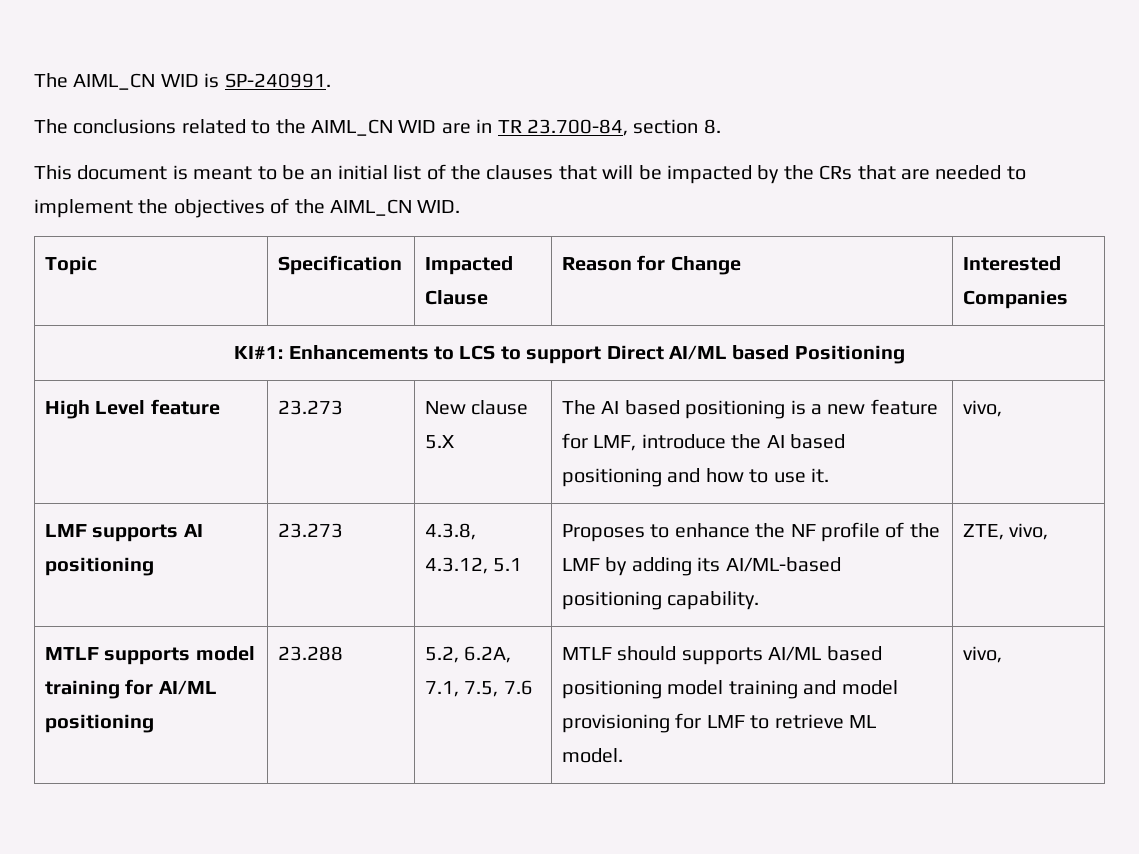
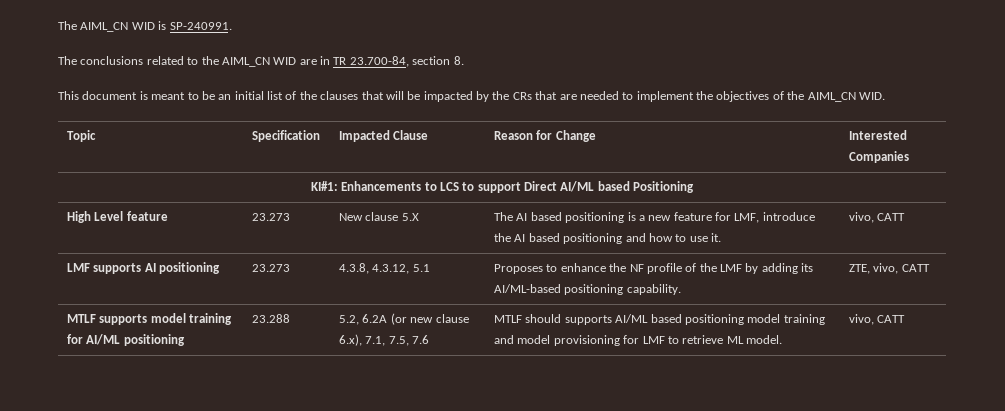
- High Level feature | 23.273 | New clause 5.X | The AI based positioning is a new feature for LMF, introduce the AI based positioning and how to use it. | vivo,
+ High Level feature | 23.273 | New clause 5.X | The AI based positioning is a new feature for LMF, introduce the AI based positioning and how to use it. | vivo, CATT
- LMF supports AI positioning | 23.273 | 4.3.8, 4.3.12, 5.1 | Proposes to enhance the NF profile of the LMF by adding its AI/ML-based positioning capability. | ZTE, vivo,
+ LMF supports AI positioning | 23.273 | 4.3.8, 4.3.12, 5.1 | Proposes to enhance the NF profile of the LMF by adding its AI/ML-based positioning capability. | ZTE, vivo, CATT
- MTLF supports model training for AI/ML positioning | 23.288 | 5.2, 6.2A, 7.1, 7.5, 7.6 | MTLF should supports AI/ML based positioning model training and model provisioning for LMF to retrieve ML model. | vivo,
+ MTLF supports model training for AI/ML positioning | 23.288 | 5.2, 6.2A (or new clause 6.x), 7.1, 7.5, 7.6 | MTLF should supports AI/ML based positioning model training and model provisioning for LMF to retrieve ML model. | vivo, CATT

